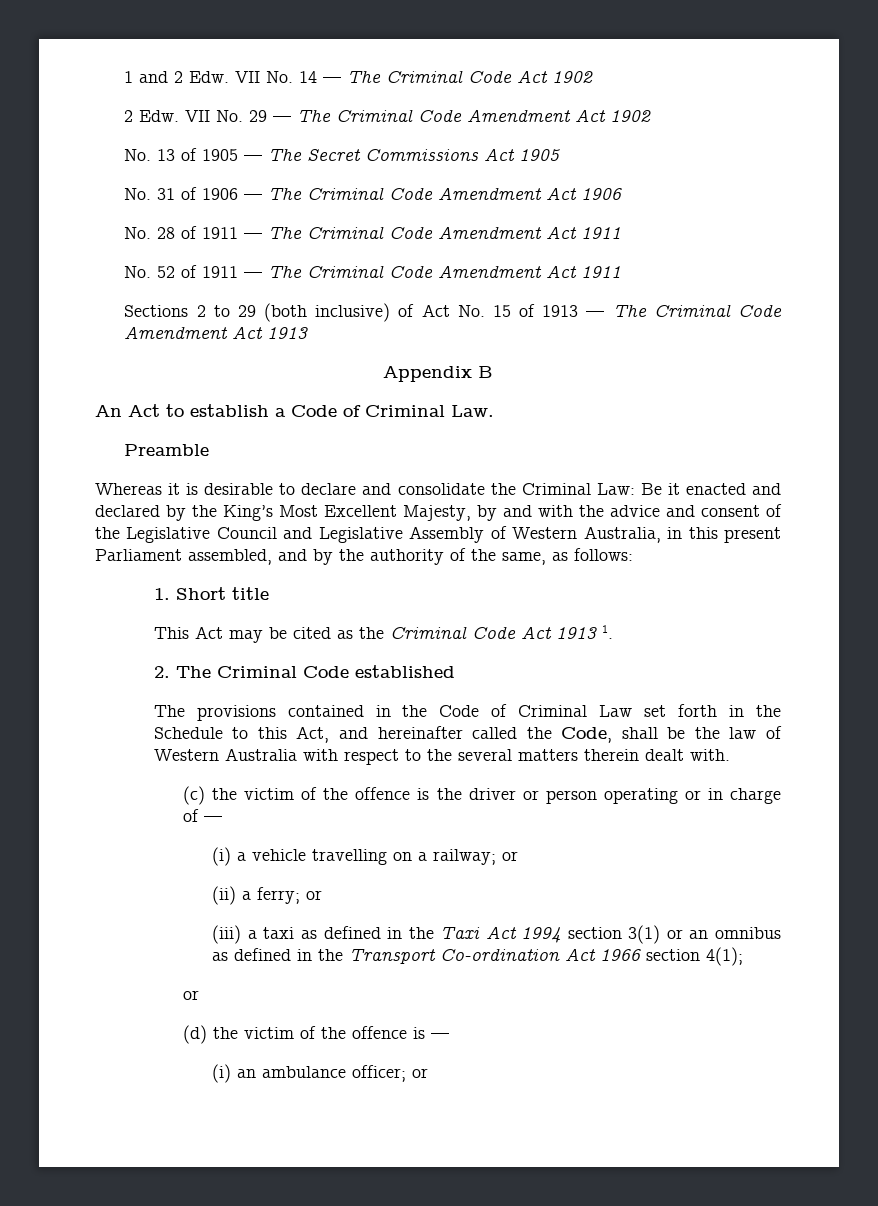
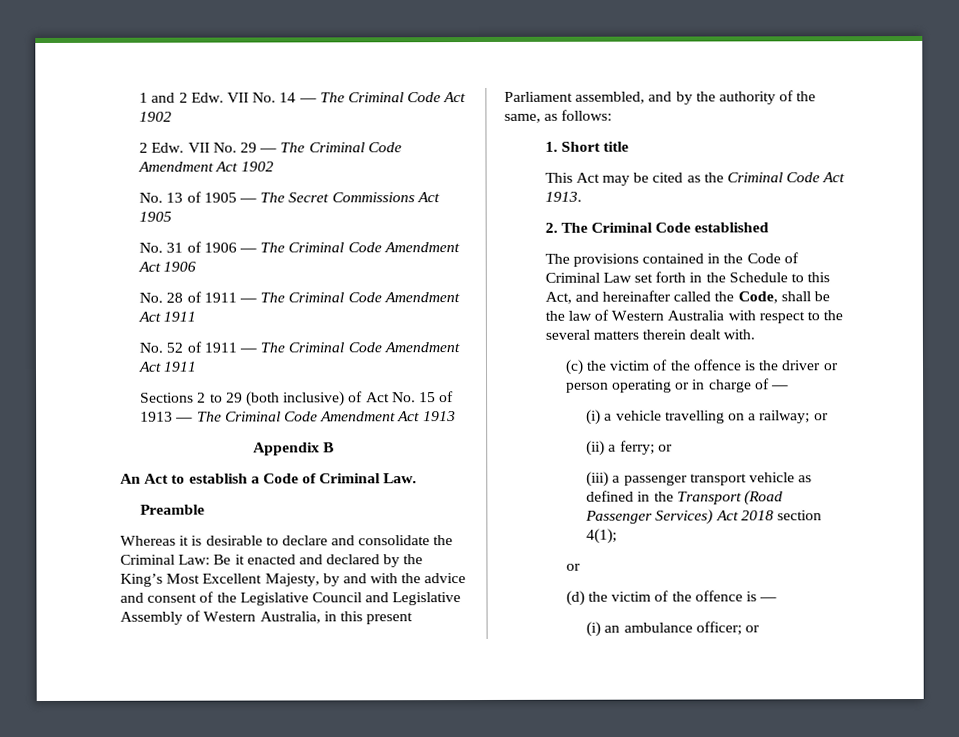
- This Act may be cited as the Criminal Code Act 1913 1.
+ This Act may be cited as the Criminal Code Act 1913.
- (iii) a taxi as defined in the Taxi Act 1994 section 3(1) or an omnibus as defined in the Transport Co-ordination Act 1966 section 4(1);
+ (iii) a passenger transport vehicle as defined in the Transport (Road Passenger Services) Act 2018 section 4(1);

